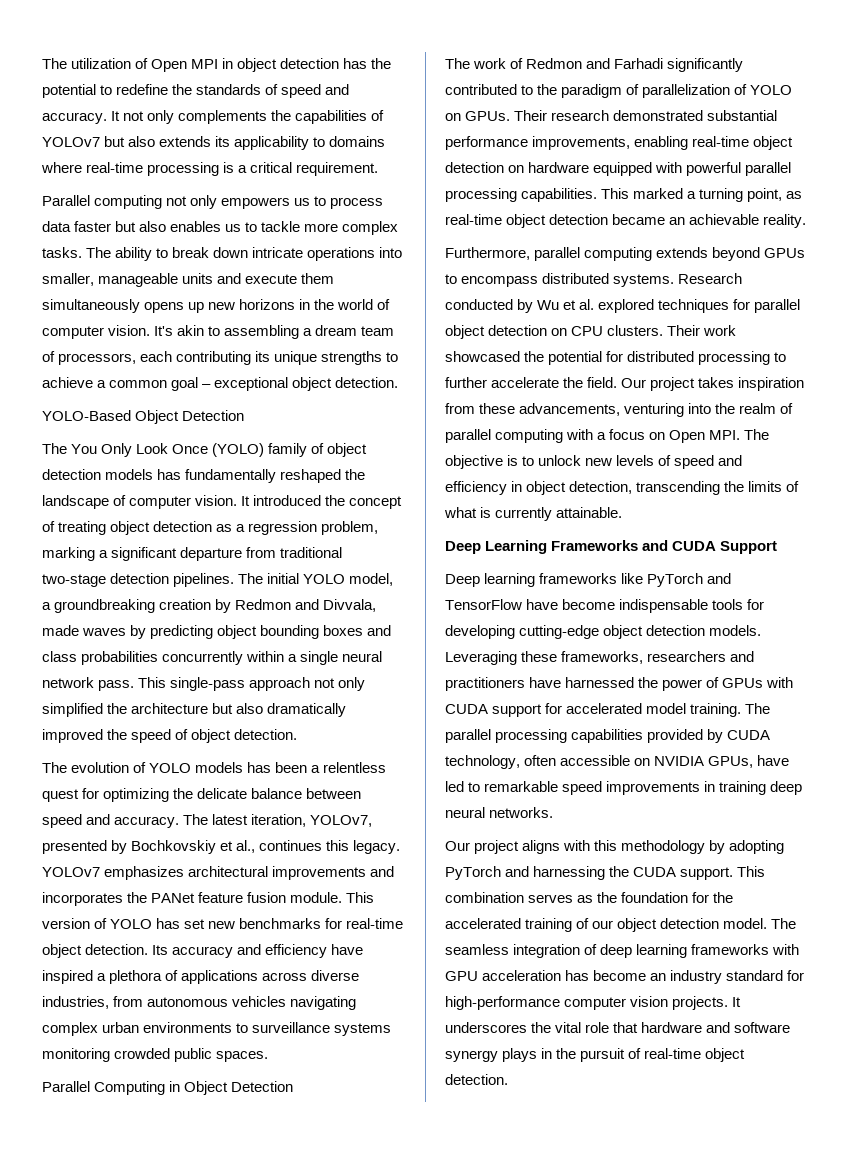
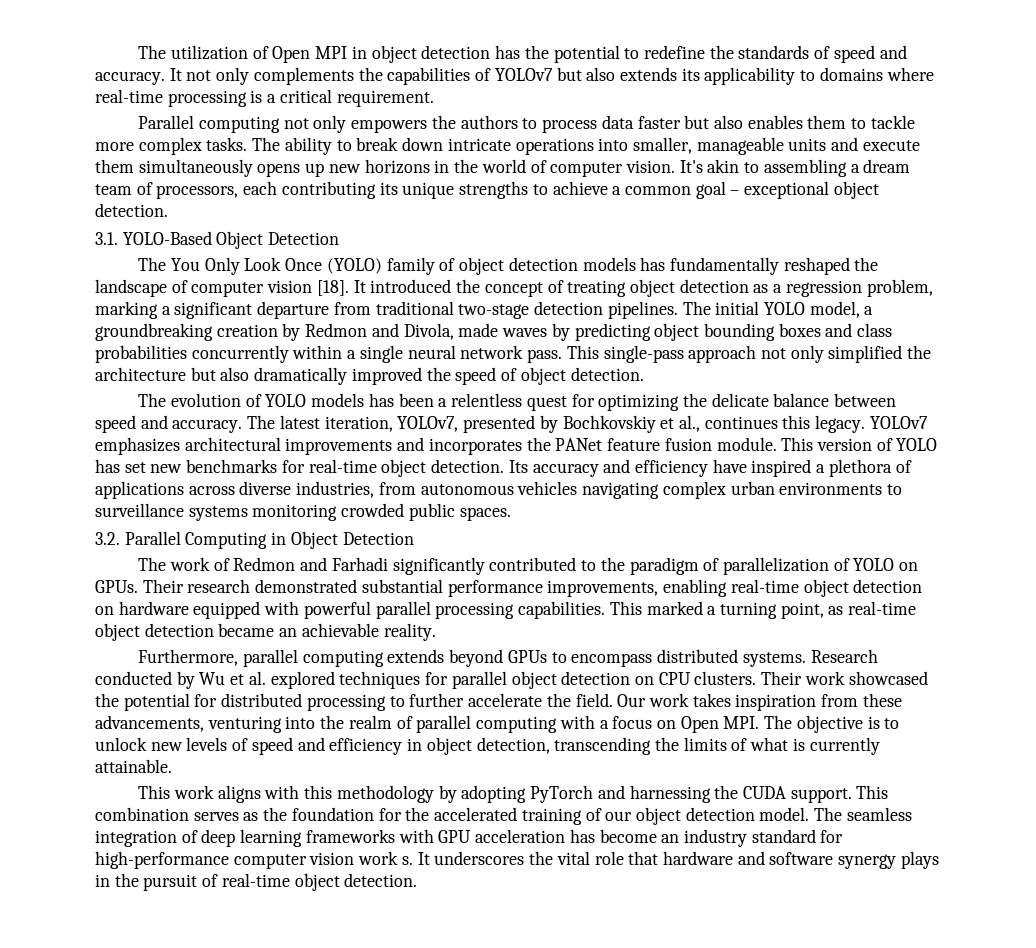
- Parallel computing not only empowers us to process data faster but also enables us to tackle more complex tasks.
+ Parallel computing not only empowers the authors to process data faster but also enables them to tackle more complex tasks.
- YOLO-Based Object Detection
+ 3.1. YOLO-Based Object Detection
- The You Only Look Once (YOLO) family of object detection models has fundamentally reshaped the landscape of computer vision.
+ The You Only Look Once (YOLO) family of object detection models has fundamentally reshaped the landscape of computer vision [18].
- The initial YOLO model, a groundbreaking creation by Redmon and Divvala, made waves by predicting object bounding boxes and class probabilities concurrently within a single neural network pass.
+ The initial YOLO model, a groundbreaking creation by Redmon and Divola, made waves by predicting object bounding boxes and class probabilities concurrently within a single neural network pass.
- Parallel Computing in Object Detection
+ 3.2. Parallel Computing in Object Detection
- Our project takes inspiration from these advancements, venturing into the realm of parallel computing with a focus on Open MPI. The objective is to unlock new levels of speed and efficiency in object detection, transcending the limits of what is currently attainable.
+ Our work takes inspiration from these advancements, venturing into the realm of parallel computing with a focus on Open MPI. The objective is to unlock new levels of speed and efficiency in object detection, transcending the limits of what is currently attainable.
- Deep Learning Frameworks and CUDA Support
- Deep learning frameworks like PyTorch and TensorFlow have become indispensable tools for developing cutting-edge object detection models. Leveraging these frameworks, researchers and practitioners have harnessed the power of GPUs with CUDA support for accelerated model training. The parallel processing capabilities provided by CUDA technology, often accessible on NVIDIA GPUs, have led to remarkable speed improvements in training deep neural networks.
- Our project aligns with this methodology by adopting PyTorch and harnessing the CUDA support.
+ This work aligns with this methodology by adopting PyTorch and harnessing the CUDA support.
- The seamless integration of deep learning frameworks with GPU acceleration has become an industry standard for high-performance computer vision projects.
+ The seamless integration of deep learning frameworks with GPU acceleration has become an industry standard for high-performance computer vision work s.

